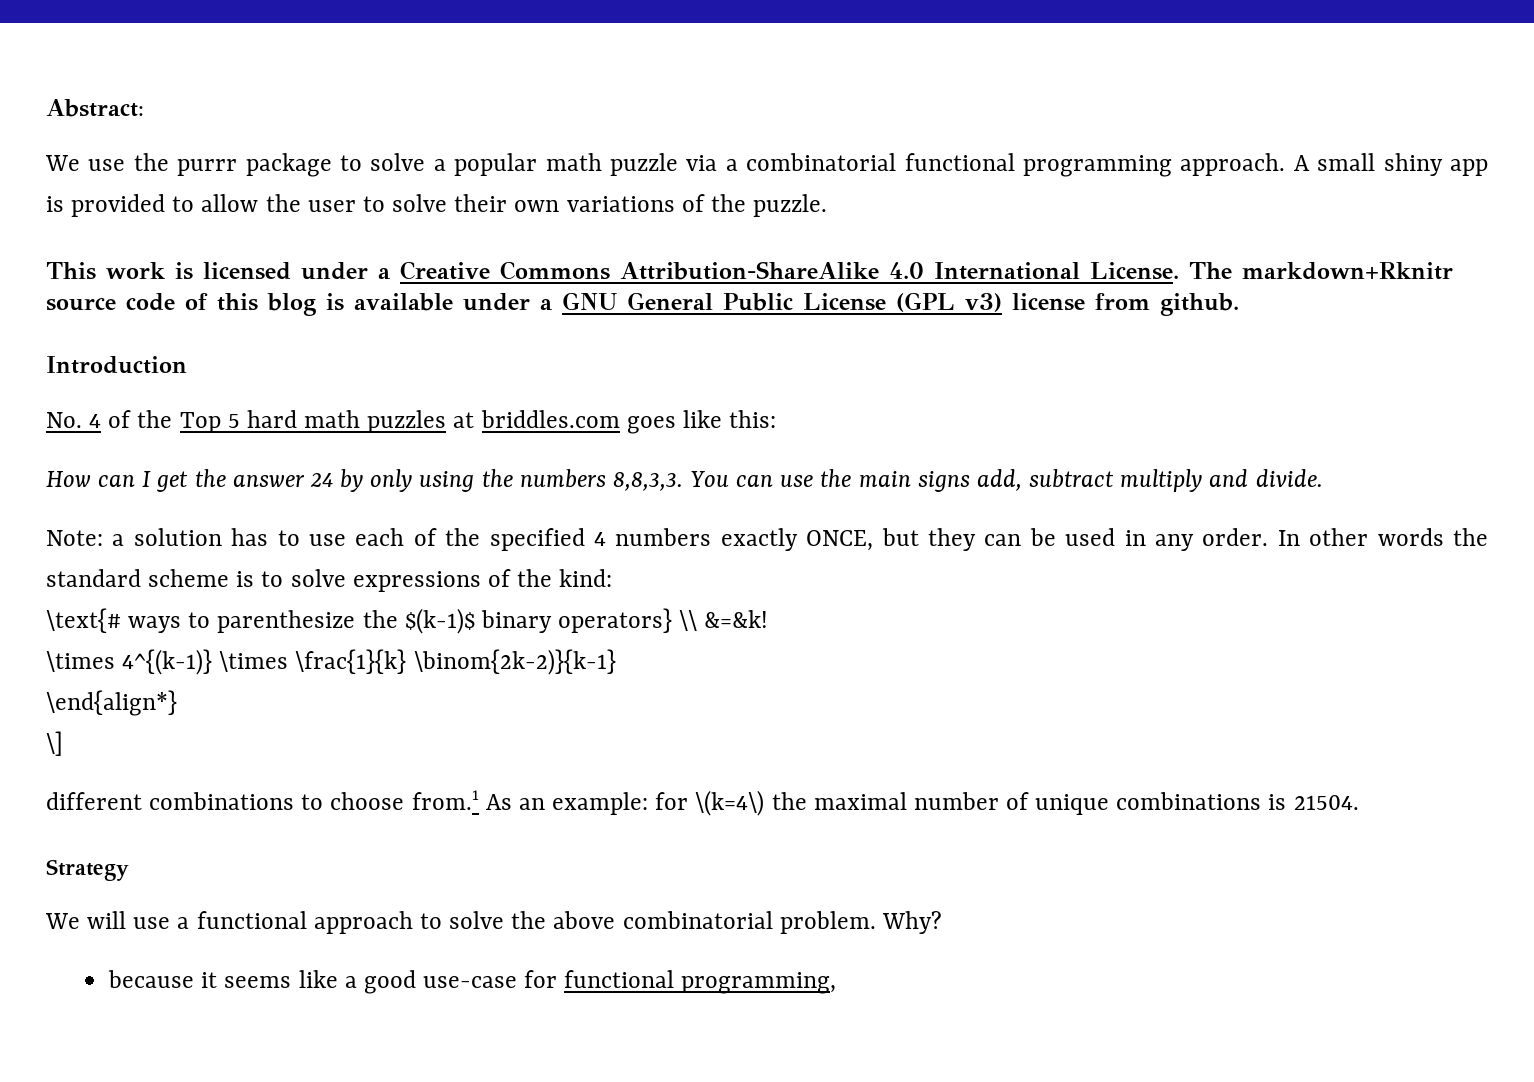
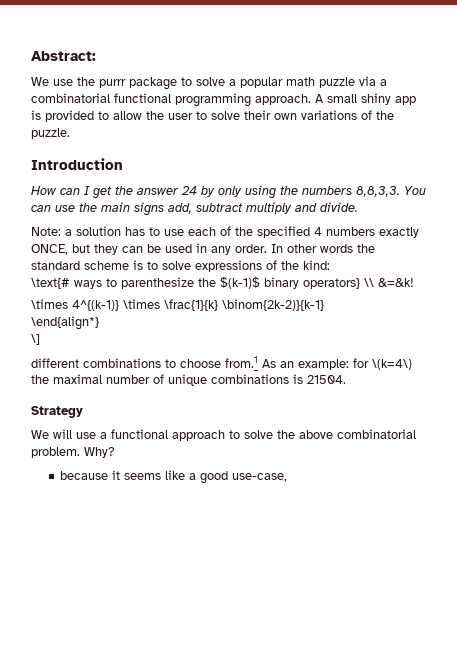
- This work is licensed under a Creative Commons Attribution-ShareAlike 4.0 International License. The markdown+Rknitr source code of this blog is available under a GNU General Public License (GPL v3) license from github.
  Introduction
- No. 4 of the Top 5 hard math puzzles at briddles.com goes like this:
- because it seems like a good use-case for functional programming,
+ because it seems like a good use-case,

